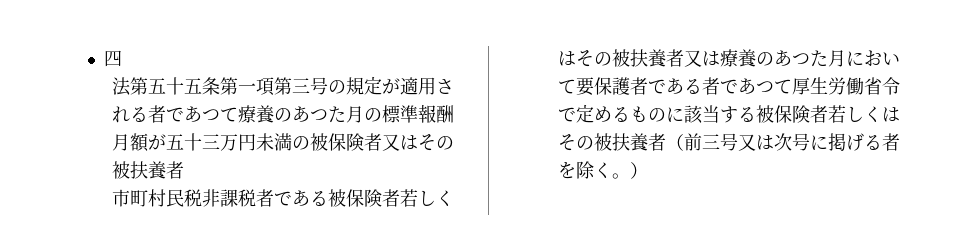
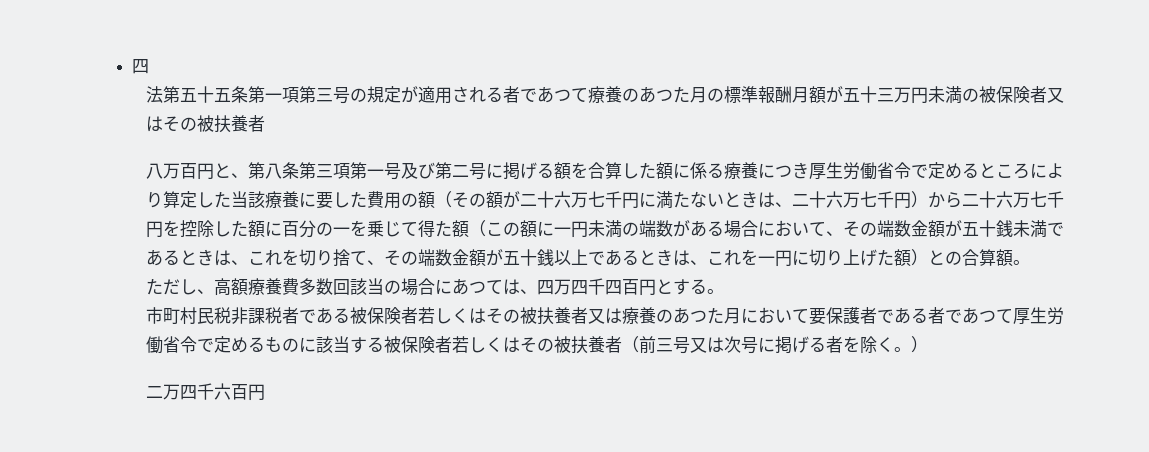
+ 八万百円と、第八条第三項第一号及び第二号に掲げる額を合算した額に係る療養につき厚生労働省令で定めるところにより算定した当該療養に要した費用の額（その額が二十六万七千円に満たないときは、二十六万七千円）から二十六万七千円を控除した額に百分の一を乗じて得た額（この額に一円未満の端数がある場合において、その端数金額が五十銭未満であるときは、これを切り捨て、その端数金額が五十銭以上であるときは、これを一円に切り上げた額）との合算額。
+ ただし、高額療養費多数回該当の場合にあつては、四万四千四百円とする。
+ 二万四千六百円

